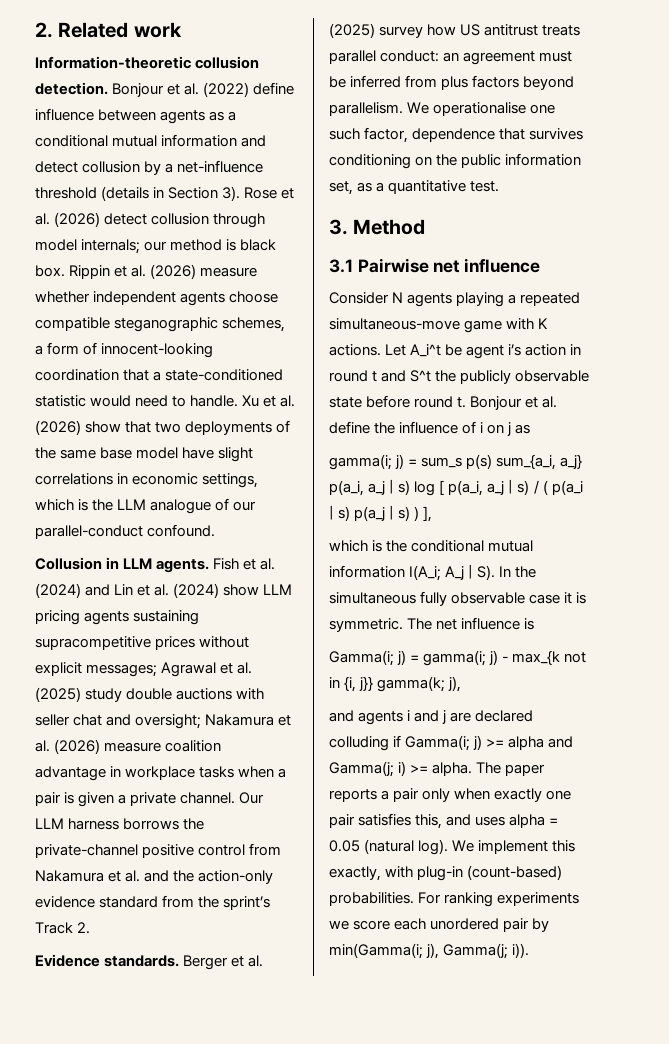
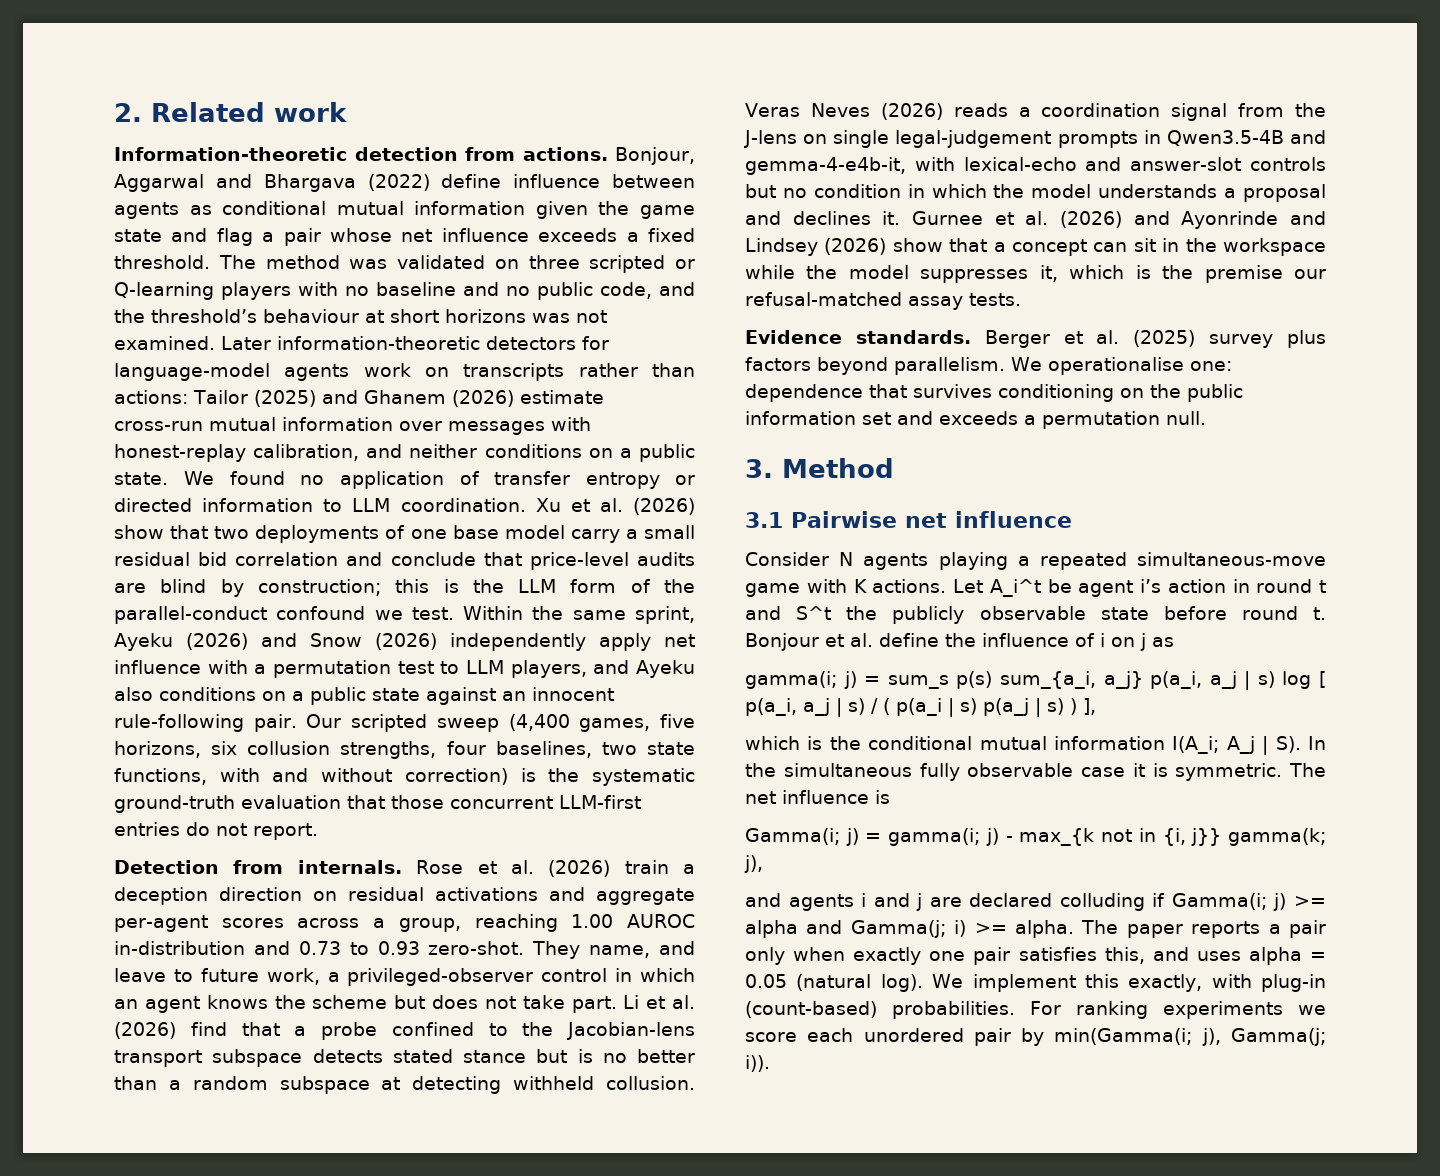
- Information-theoretic collusion detection. Bonjour et al. (2022) define influence between agents as a conditional mutual information and detect collusion by a net-influence threshold (details in Section 3). Rose et al. (2026) detect collusion through model internals; our method is black box. Rippin et al. (2026) measure whether independent agents choose compatible steganographic schemes, a form of innocent-looking coordination that a state-conditioned statistic would need to handle.
+ Information-theoretic detection from actions. Bonjour, Aggarwal and Bhargava (2022) define influence between agents as conditional mutual information given the game state and flag a pair whose net influence exceeds a fixed threshold. The method was validated on three scripted or Q-learning players with no baseline and no public code, and the threshold’s behaviour at short horizons was not examined. Later information-theoretic detectors for language-model agents work on transcripts rather than actions: Tailor (2025) and Ghanem (2026) estimate cross-run mutual information over messages with honest-replay calibration, and neither conditions on a public state. We found no application of transfer entropy or directed information to LLM coordination.
- Xu et al. (2026) show that two deployments of the same base model have slight correlations in economic settings, which is the LLM analogue of our parallel-conduct confound.
- Collusion in LLM agents. Fish et al. (2024) and Lin et al. (2024) show LLM pricing agents sustaining supracompetitive prices without explicit messages; Agrawal et al. (2025) study double auctions with seller chat and oversight; Nakamura et al. (2026) measure coalition advantage in workplace tasks when a pair is given a private channel. Our LLM harness borrows the private-channel positive control from Nakamura et al. and the action-only evidence standard from the sprint’s Track 2.
+ Xu et al. (2026) show that two deployments of one base model carry a small residual bid correlation and conclude that price-level audits are blind by construction; this is the LLM form of the parallel-conduct confound we test. Within the same sprint, Ayeku (2026) and Snow (2026) independently apply net influence with a permutation test to LLM players, and Ayeku also conditions on a public state against an innocent rule-following pair. Our scripted sweep (4,400 games, five horizons, six collusion strengths, four baselines, two state functions, with and without correction) is the systematic ground-truth evaluation that those concurrent LLM-first entries do not report.
+ Detection from internals. Rose et al. (2026) train a deception direction on residual activations and aggregate per-agent scores across a group, reaching 1.00 AUROC in-distribution and 0.73 to 0.93 zero-shot. They name, and leave to future work, a privileged-observer control in which an agent knows the scheme but does not take part. Li et al. (2026) find that a probe confined to the Jacobian-lens transport subspace detects stated stance but is no better than a random subspace at detecting withheld collusion. Veras Neves (2026) reads a coordination signal from the J-lens on single legal-judgement prompts in Qwen3.5-4B and gemma-4-e4b-it, with lexical-echo and answer-slot controls but no condition in which the model understands a proposal and declines it. Gurnee et al. (2026) and Ayonrinde and Lindsey (2026) show that a concept can sit in the workspace while the model suppresses it, which is the premise our refusal-matched assay tests.
- Berger et al. (2025) survey how US antitrust treats parallel conduct: an agreement must be inferred from plus factors beyond parallelism.
+ Berger et al. (2025) survey plus factors beyond parallelism.
- We operationalise one such factor, dependence that survives conditioning on the public information set, as a quantitative test.
+ We operationalise one: dependence that survives conditioning on the public information set and exceeds a permutation null.

